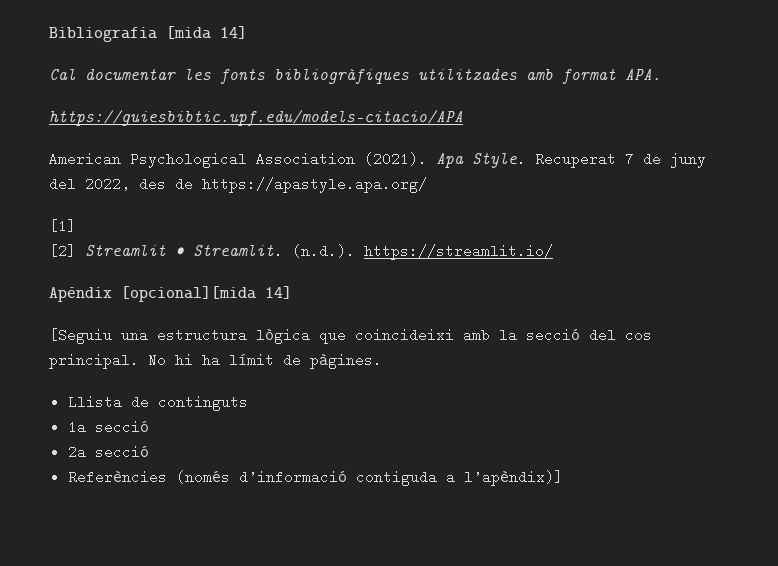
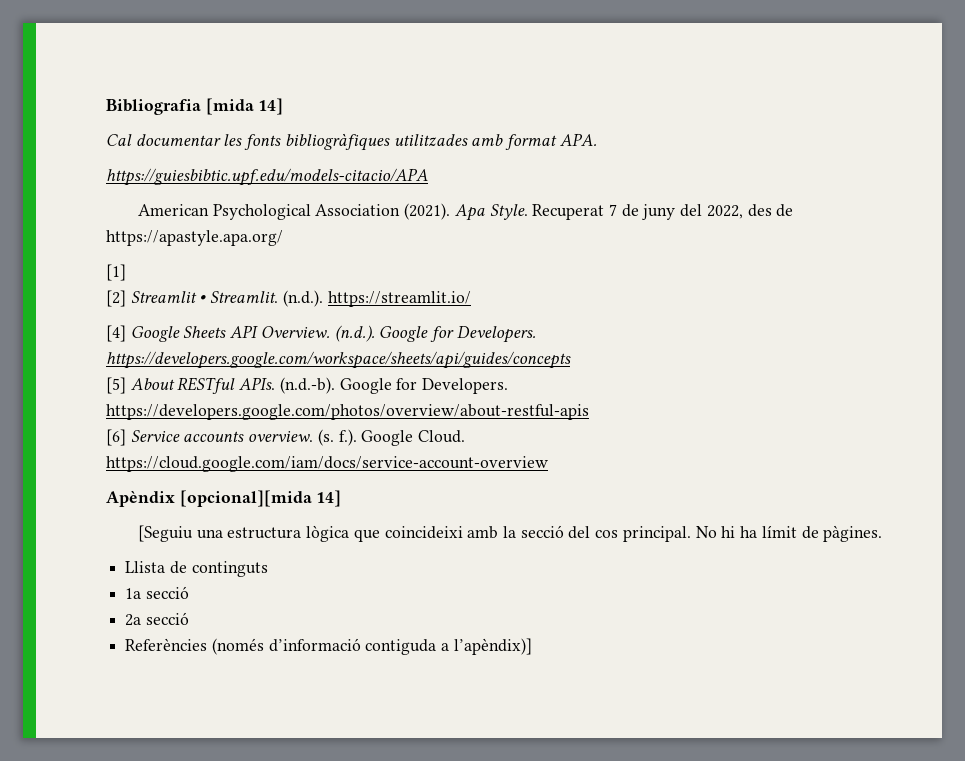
+ [4] Google Sheets API Overview. (n.d.). Google for Developers. https://developers.google.com/workspace/sheets/api/guides/concepts
+ [5] About RESTful APIs. (n.d.-b). Google for Developers. https://developers.google.com/photos/overview/about-restful-apis
+ [6] Service accounts overview. (s. f.). Google Cloud. https://cloud.google.com/iam/docs/service-account-overview

